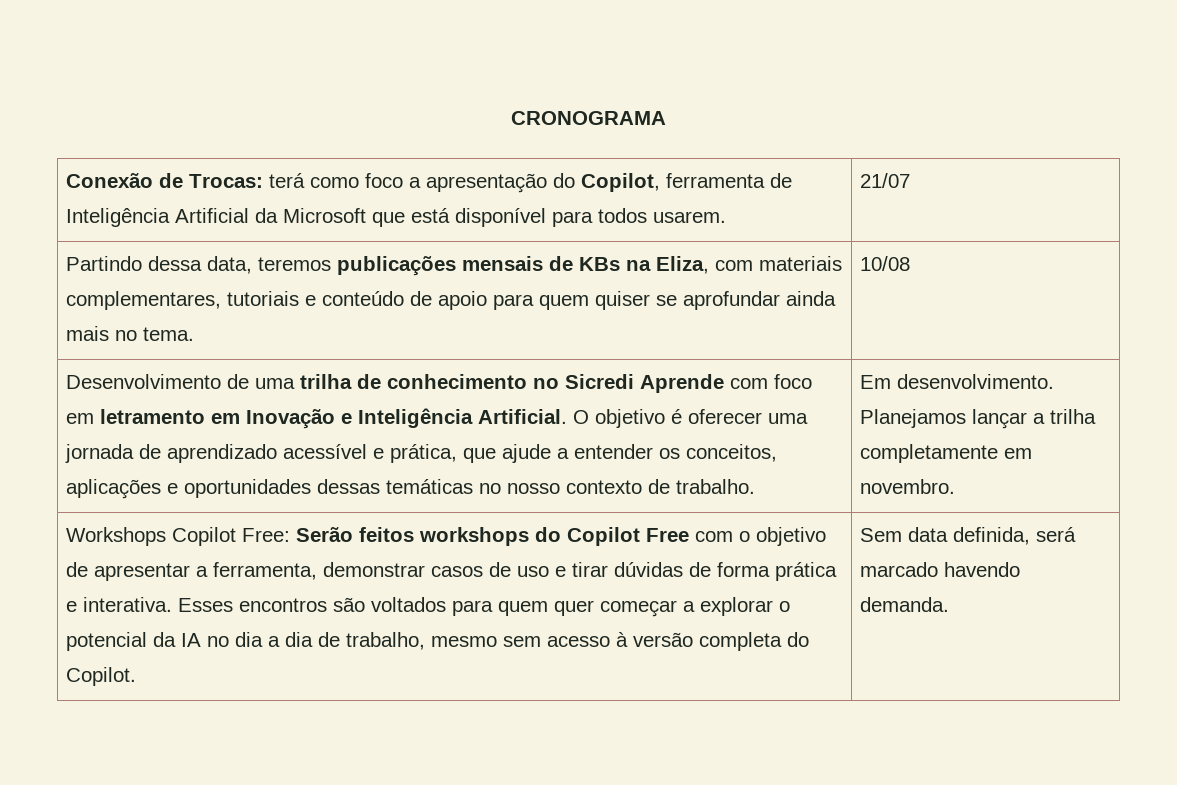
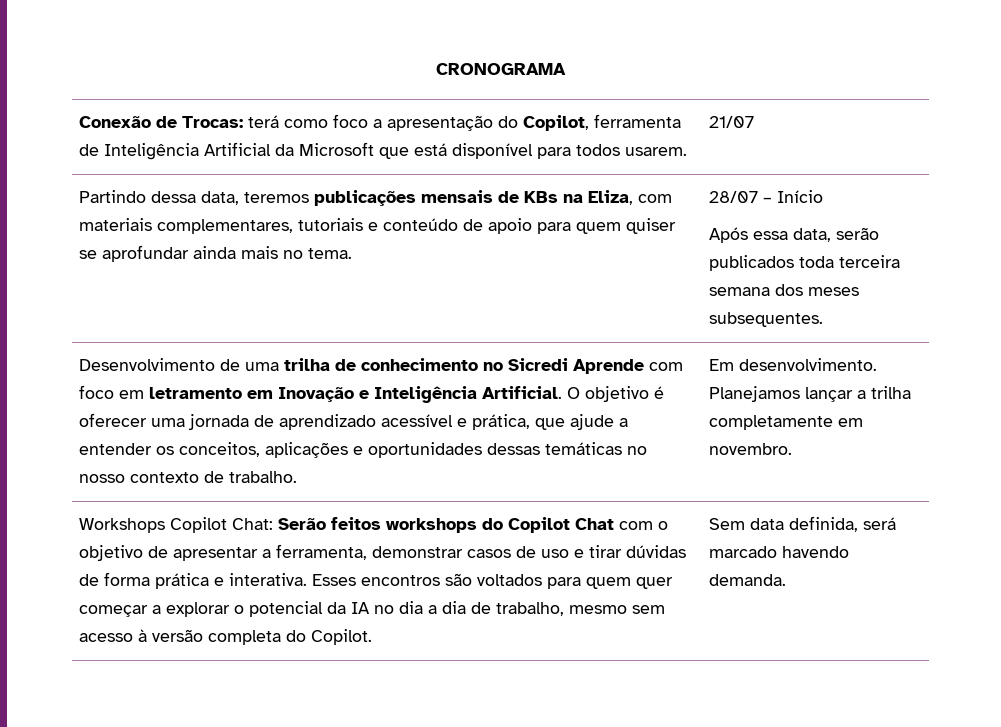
- 10/08
+ 28/07 – Início
+ Após essa data, serão publicados toda terceira semana dos meses subsequentes.
- Workshops Copilot Free: Serão feitos workshops do Copilot Free com o objetivo de apresentar a ferramenta, demonstrar casos de uso e tirar dúvidas de forma prática e interativa.
+ Workshops Copilot Chat: Serão feitos workshops do Copilot Chat com o objetivo de apresentar a ferramenta, demonstrar casos de uso e tirar dúvidas de forma prática e interativa.

